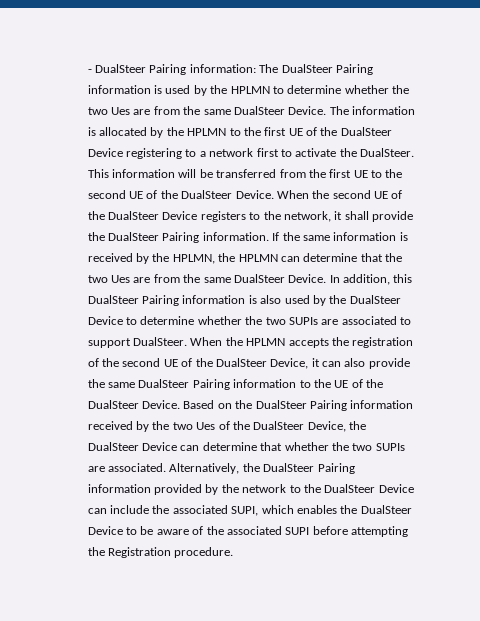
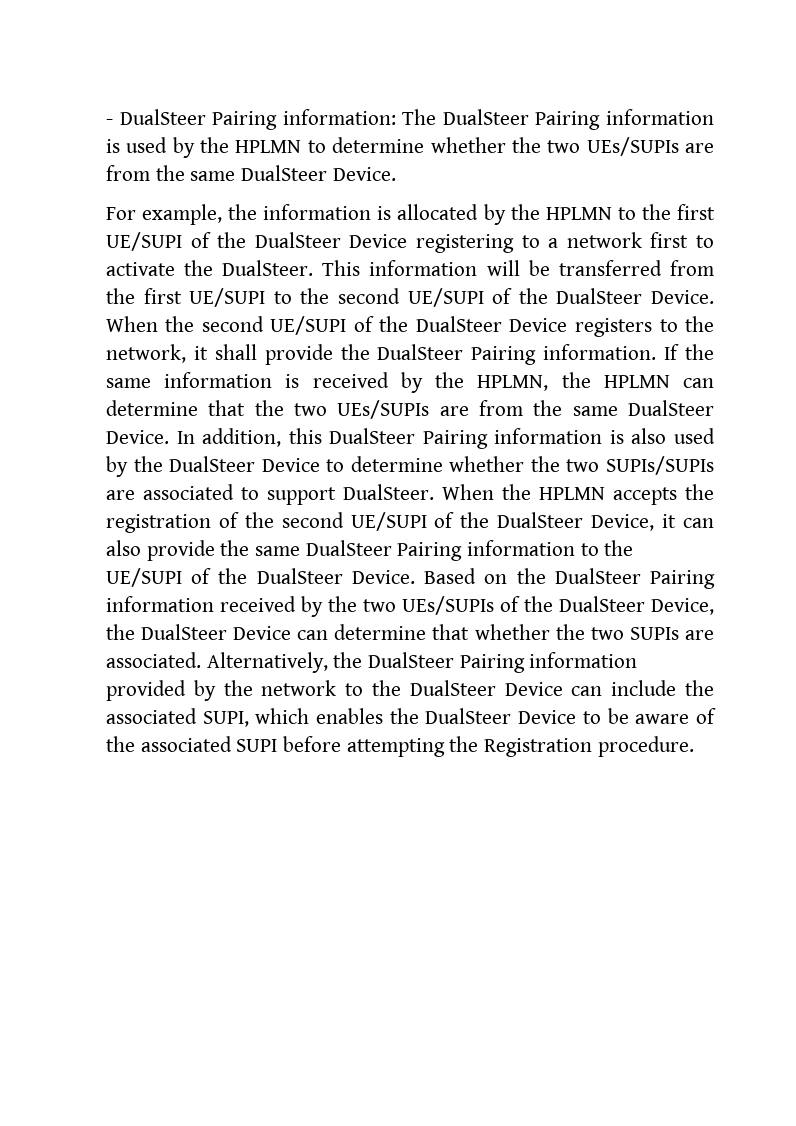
- - DualSteer Pairing information: The DualSteer Pairing information is used by the HPLMN to determine whether the two Ues are from the same DualSteer Device. The information is allocated by the HPLMN to the first UE of the DualSteer Device registering to a network first to activate the DualSteer.
+ - DualSteer Pairing information: The DualSteer Pairing information is used by the HPLMN to determine whether the two UEs/SUPIs are from the same DualSteer Device.
+ For example, the information is allocated by the HPLMN to the first UE/SUPI of the DualSteer Device registering to a network first to activate the DualSteer.
- This information will be transferred from the first UE to the second UE of the DualSteer Device.
+ This information will be transferred from the first UE/SUPI to the second UE/SUPI of the DualSteer Device.
- When the second UE of the DualSteer Device registers to the network, it shall provide the DualSteer Pairing information.
+ When the second UE/SUPI of the DualSteer Device registers to the network, it shall provide the DualSteer Pairing information.
- If the same information is received by the HPLMN, the HPLMN can determine that the two Ues are from the same DualSteer Device.
+ If the same information is received by the HPLMN, the HPLMN can determine that the two UEs/SUPIs are from the same DualSteer Device.
- In addition, this DualSteer Pairing information is also used by the DualSteer Device to determine whether the two SUPIs are associated to support DualSteer.
+ In addition, this DualSteer Pairing information is also used by the DualSteer Device to determine whether the two SUPIs/SUPIs are associated to support DualSteer.
- When the HPLMN accepts the registration of the second UE of the DualSteer Device, it can also provide the same DualSteer Pairing information to the UE of the DualSteer Device.
+ When the HPLMN accepts the registration of the second UE/SUPI of the DualSteer Device, it can also provide the same DualSteer Pairing information to the UE/SUPI of the DualSteer Device.
- Based on the DualSteer Pairing information received by the two Ues of the DualSteer Device, the DualSteer Device can determine that whether the two SUPIs are associated.
+ Based on the DualSteer Pairing information received by the two UEs/SUPIs of the DualSteer Device, the DualSteer Device can determine that whether the two SUPIs are associated.

